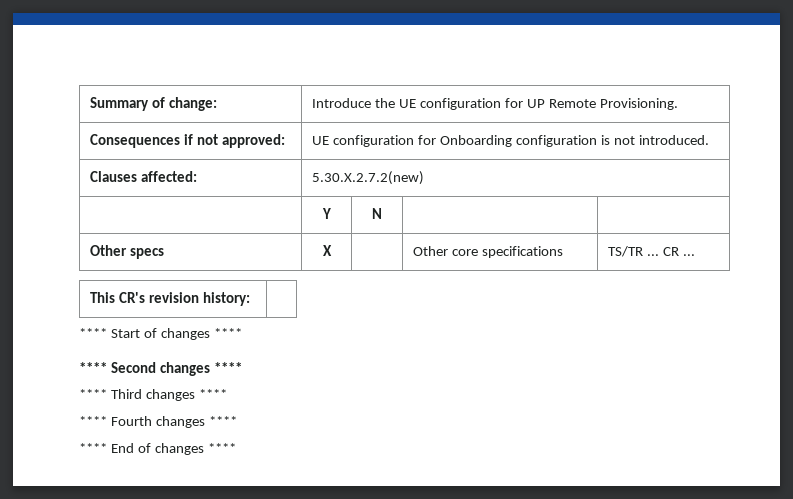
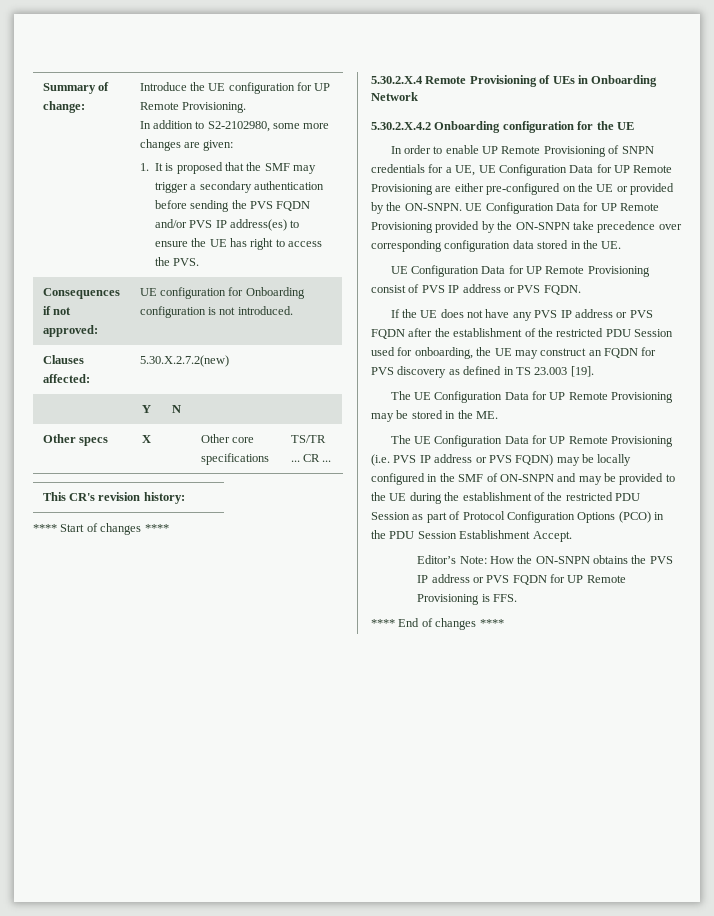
+ In addition to S2-2102980, some more changes are given:
+ 1. It is proposed that the SMF may trigger a secondary authentication before sending the PVS FQDN and/or PVS IP address(es) to ensure the UE has right to access the PVS.
- **** Second changes ****
- **** Third changes ****
- **** Fourth changes ****
+ 5.30.2.X.4 Remote Provisioning of UEs in Onboarding Network
+ 5.30.2.X.4.2 Onboarding configuration for the UE
+ In order to enable UP Remote Provisioning of SNPN credentials for a UE, UE Configuration Data for UP Remote Provisioning are either pre-configured on the UE or provided by the ON-SNPN. UE Configuration Data for UP Remote Provisioning provided by the ON-SNPN take precedence over corresponding configuration data stored in the UE.
+ UE Configuration Data for UP Remote Provisioning consist of PVS IP address or PVS FQDN.
+ If the UE does not have any PVS IP address or PVS FQDN after the establishment of the restricted PDU Session used for onboarding, the UE may construct an FQDN for PVS discovery as defined in TS 23.003 [19].
+ The UE Configuration Data for UP Remote Provisioning may be stored in the ME.
+ The UE Configuration Data for UP Remote Provisioning (i.e. PVS IP address or PVS FQDN) may be locally configured in the SMF of ON-SNPN and may be provided to the UE during the establishment of the restricted PDU Session as part of Protocol Configuration Options (PCO) in the PDU Session Establishment Accept.
+ Editor’s Note: How the ON-SNPN obtains the PVS IP address or PVS FQDN for UP Remote Provisioning is FFS.

